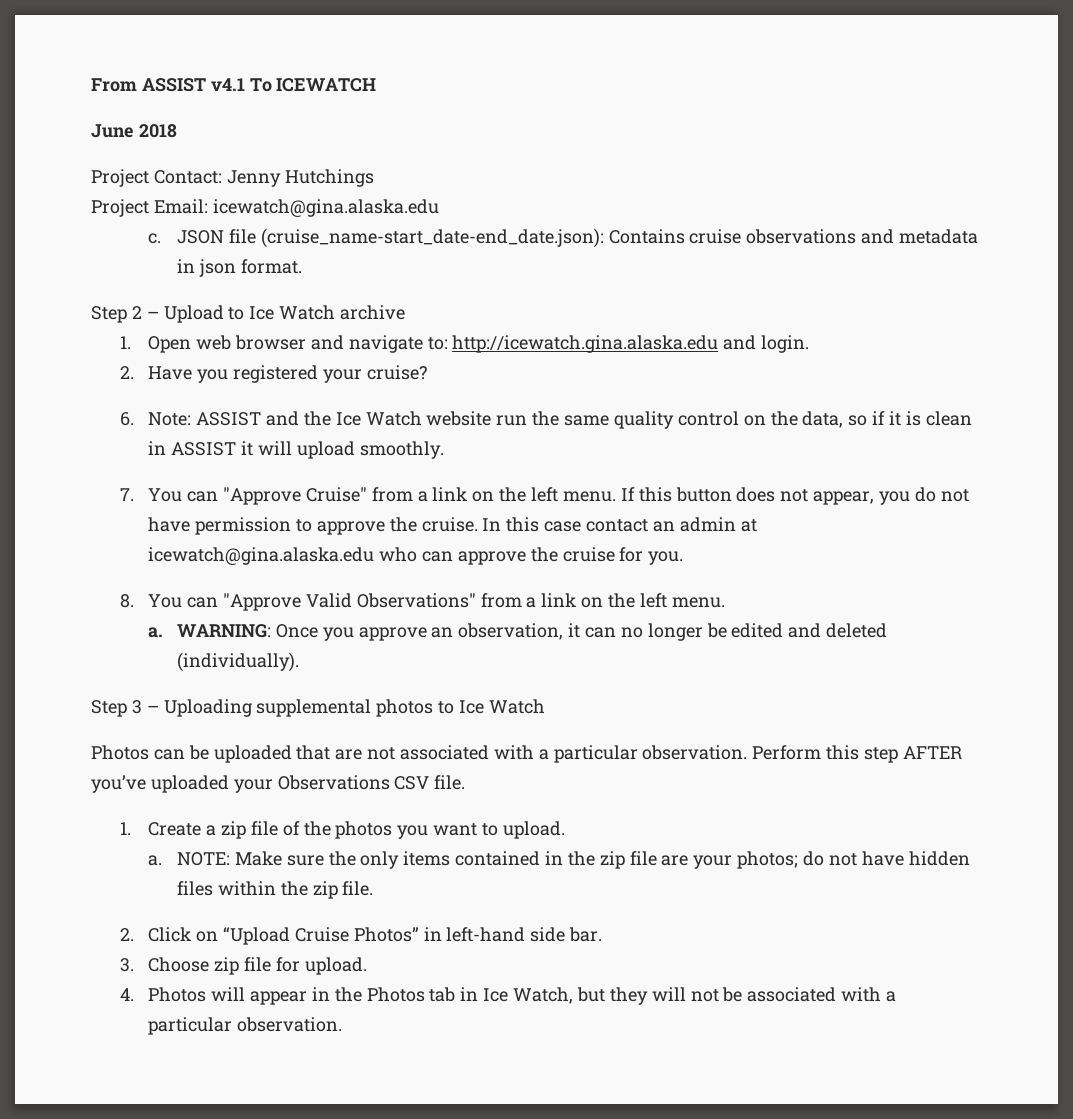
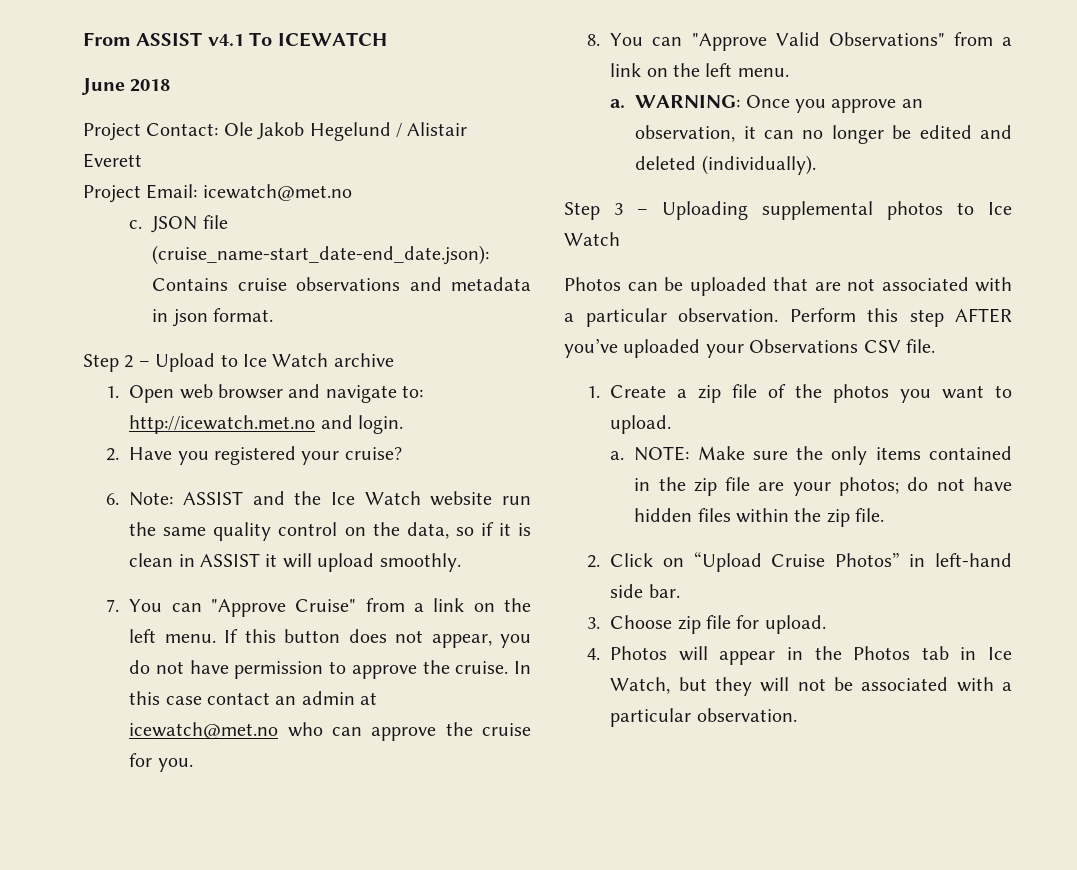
- Project Contact: Jenny Hutchings
+ Project Contact: Ole Jakob Hegelund / Alistair Everett
- Project Email: icewatch@gina.alaska.edu
+ Project Email: icewatch@met.no
- 1. Open web browser and navigate to: http://icewatch.gina.alaska.edu and login.
+ 1. Open web browser and navigate to: http://icewatch.met.no and login.
- In this case contact an admin at icewatch@gina.alaska.edu who can approve the cruise for you.
+ In this case contact an admin at icewatch@met.no who can approve the cruise for you.

